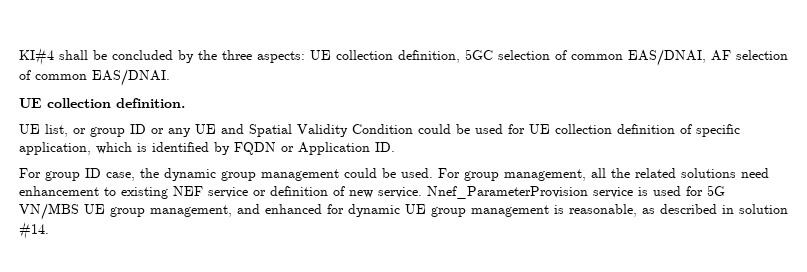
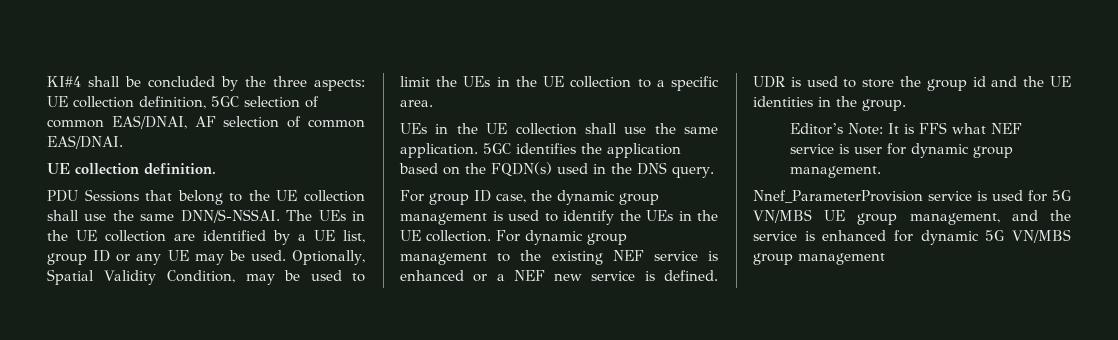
- UE list, or group ID or any UE and Spatial Validity Condition could be used for UE collection definition of specific application, which is identified by FQDN or Application ID.
+ PDU Sessions that belong to the UE collection shall use the same DNN/S-NSSAI. The UEs in the UE collection are identified by a UE list, group ID or any UE may be used. Optionally, Spatial Validity Condition, may be used to limit the UEs in the UE collection to a specific area.
+ UEs in the UE collection shall use the same application. 5GC identifies the application based on the FQDN(s) used in the DNS query.
- For group ID case, the dynamic group management could be used. For group management, all the related solutions need enhancement to existing NEF service or definition of new service. Nnef_ParameterProvision service is used for 5G VN/MBS UE group management, and enhanced for dynamic UE group management is reasonable, as described in solution #14.
+ For group ID case, the dynamic group management is used to identify the UEs in the UE collection. For dynamic group management to the existing NEF service is enhanced or a NEF new service is defined. UDR is used to store the group id and the UE identities in the group.
+ Editor’s Note: It is FFS what NEF service is user for dynamic group management.
+ Nnef_ParameterProvision service is used for 5G VN/MBS UE group management, and the service is enhanced for dynamic 5G VN/MBS group management

